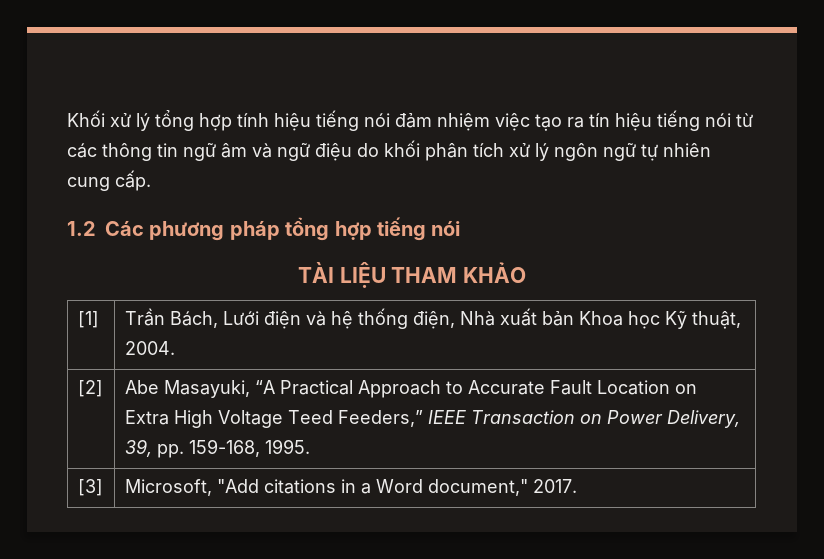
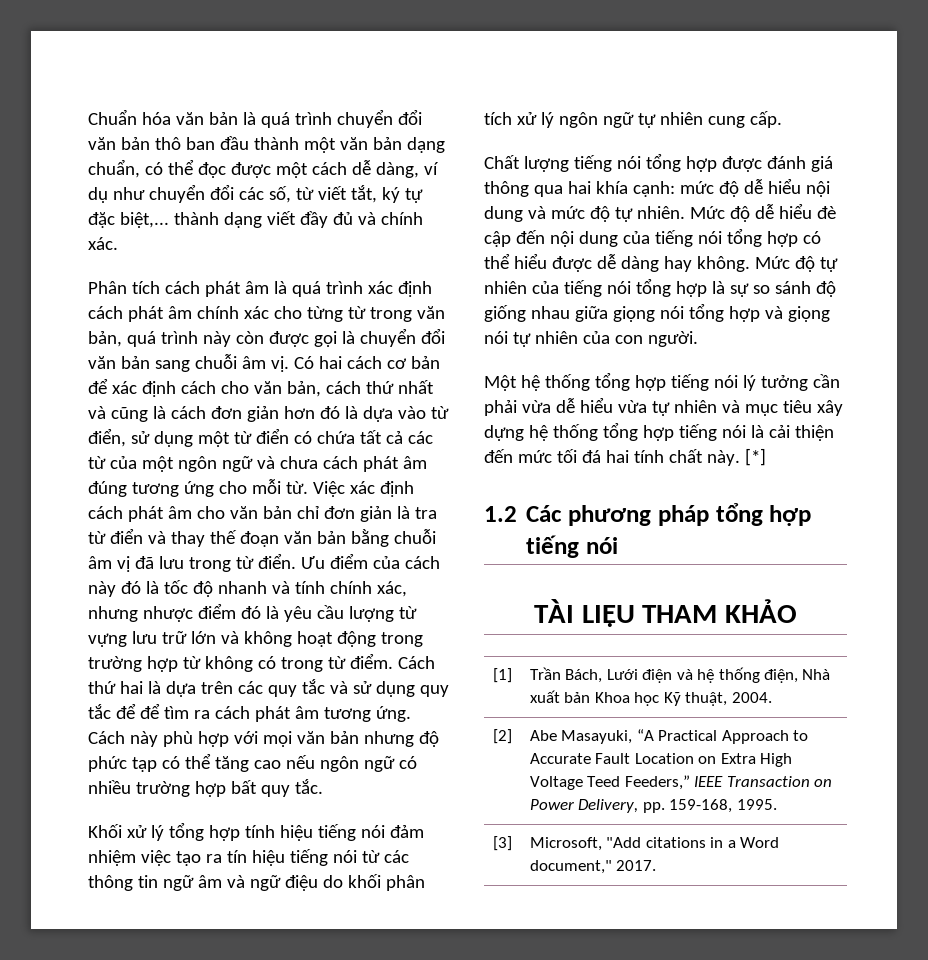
+ Chuẩn hóa văn bản là quá trình chuyển đổi văn bản thô ban đầu thành một văn bản dạng chuẩn, có thể đọc được một cách dễ dàng, ví dụ như chuyển đổi các số, từ viết tắt, ký tự đặc biệt,... thành dạng viết đầy đủ và chính xác.
+ Phân tích cách phát âm là quá trình xác định cách phát âm chính xác cho từng từ trong văn bản, quá trình này còn được gọi là chuyển đổi văn bản sang chuỗi âm vị. Có hai cách cơ bản để xác định cách cho văn bản, cách thứ nhất và cũng là cách đơn giản hơn đó là dựa vào từ điển, sử dụng một từ điển có chứa tất cả các từ của một ngôn ngữ và chưa cách phát âm đúng tương ứng cho mỗi từ. Việc xác định cách phát âm cho văn bản chỉ đơn giản là tra từ điển và thay thế đoạn văn bản bằng chuỗi âm vị đã lưu trong từ điển. Ưu điểm của cách này đó là tốc độ nhanh và tính chính xác, nhưng nhược điểm đó là yêu cầu lượng từ vựng lưu trữ lớn và không hoạt động trong trường hợp từ không có trong từ điểm. Cách thứ hai là dựa trên các quy tắc và sử dụng quy tắc để để tìm ra cách phát âm tương ứng. Cách này phù hợp với mọi văn bản nhưng độ phức tạp có thể tăng cao nếu ngôn ngữ có nhiều trường hợp bất quy tắc.
+ Chất lượng tiếng nói tổng hợp được đánh giá thông qua hai khía cạnh: mức độ dễ hiểu nội dung và mức độ tự nhiên. Mức độ dễ hiểu đè cập đến nội dung của tiếng nói tổng hợp có thể hiểu được dễ dàng hay không. Mức độ tự nhiên của tiếng nói tổng hợp là sự so sánh độ giống nhau giữa giọng nói tổng hợp và giọng nói tự nhiên của con người.
+ Một hệ thống tổng hợp tiếng nói lý tưởng cần phải vừa dễ hiểu vừa tự nhiên và mục tiêu xây dựng hệ thống tổng hợp tiếng nói là cải thiện đến mức tối đá hai tính chất này. [*]
- [2] | Abe Masayuki, “A Practical Approach to Accurate Fault Location on Extra High Voltage Teed Feeders,” IEEE Transaction on Power Delivery, 39, pp. 159-168, 1995.
+ [2] | Abe Masayuki, “A Practical Approach to Accurate Fault Location on Extra High Voltage Teed Feeders,” IEEE Transaction on Power Delivery, pp. 159-168, 1995.

